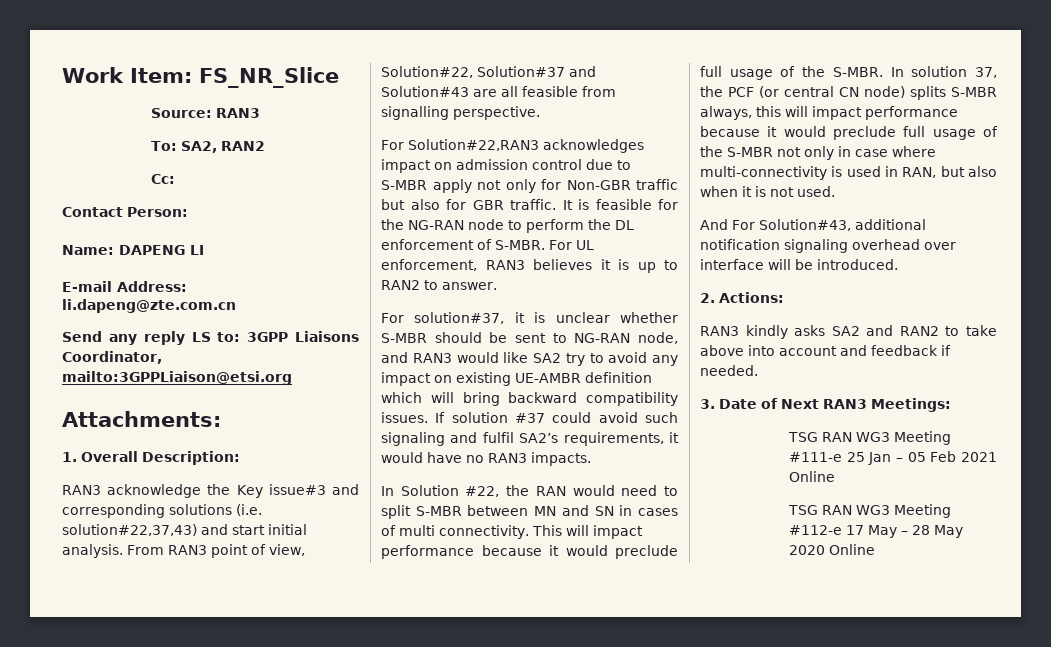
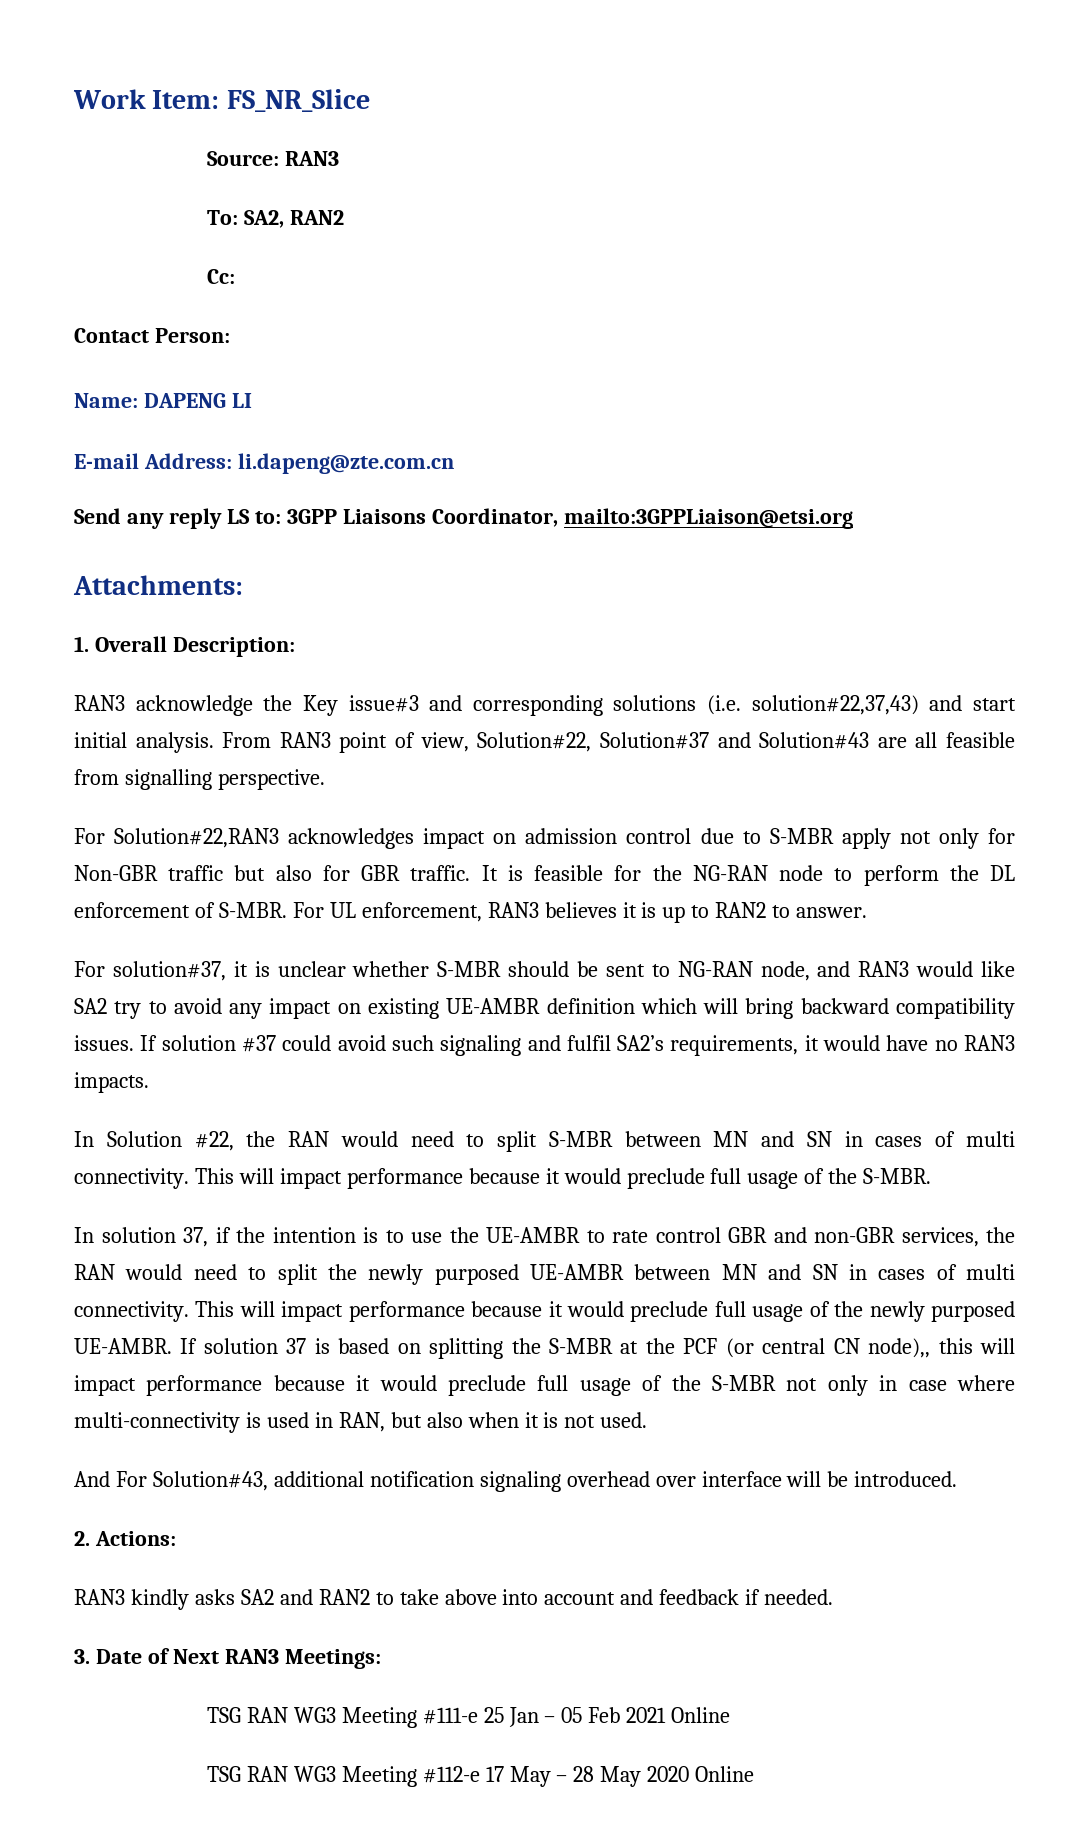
- This will impact performance because it would preclude full usage of the S-MBR. In solution 37, the PCF (or central CN node) splits S-MBR always, this will impact performance because it would preclude full usage of the S-MBR not only in case where multi-connectivity is used in RAN, but also when it is not used.
+ This will impact performance because it would preclude full usage of the S-MBR.
+ In solution 37, if the intention is to use the UE-AMBR to rate control GBR and non-GBR services, the RAN would need to split the newly purposed UE-AMBR between MN and SN in cases of multi connectivity. This will impact performance because it would preclude full usage of the newly purposed UE-AMBR. If solution 37 is based on splitting the S-MBR at the PCF (or central CN node),, this will impact performance because it would preclude full usage of the S-MBR not only in case where multi-connectivity is used in RAN, but also when it is not used.

